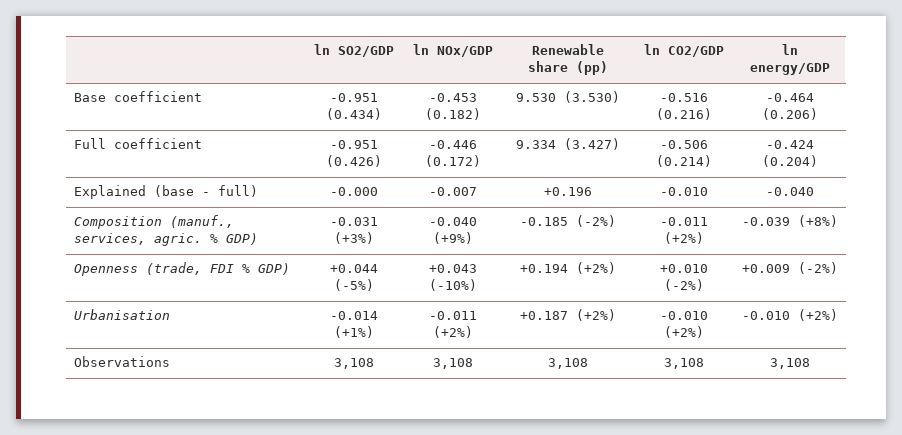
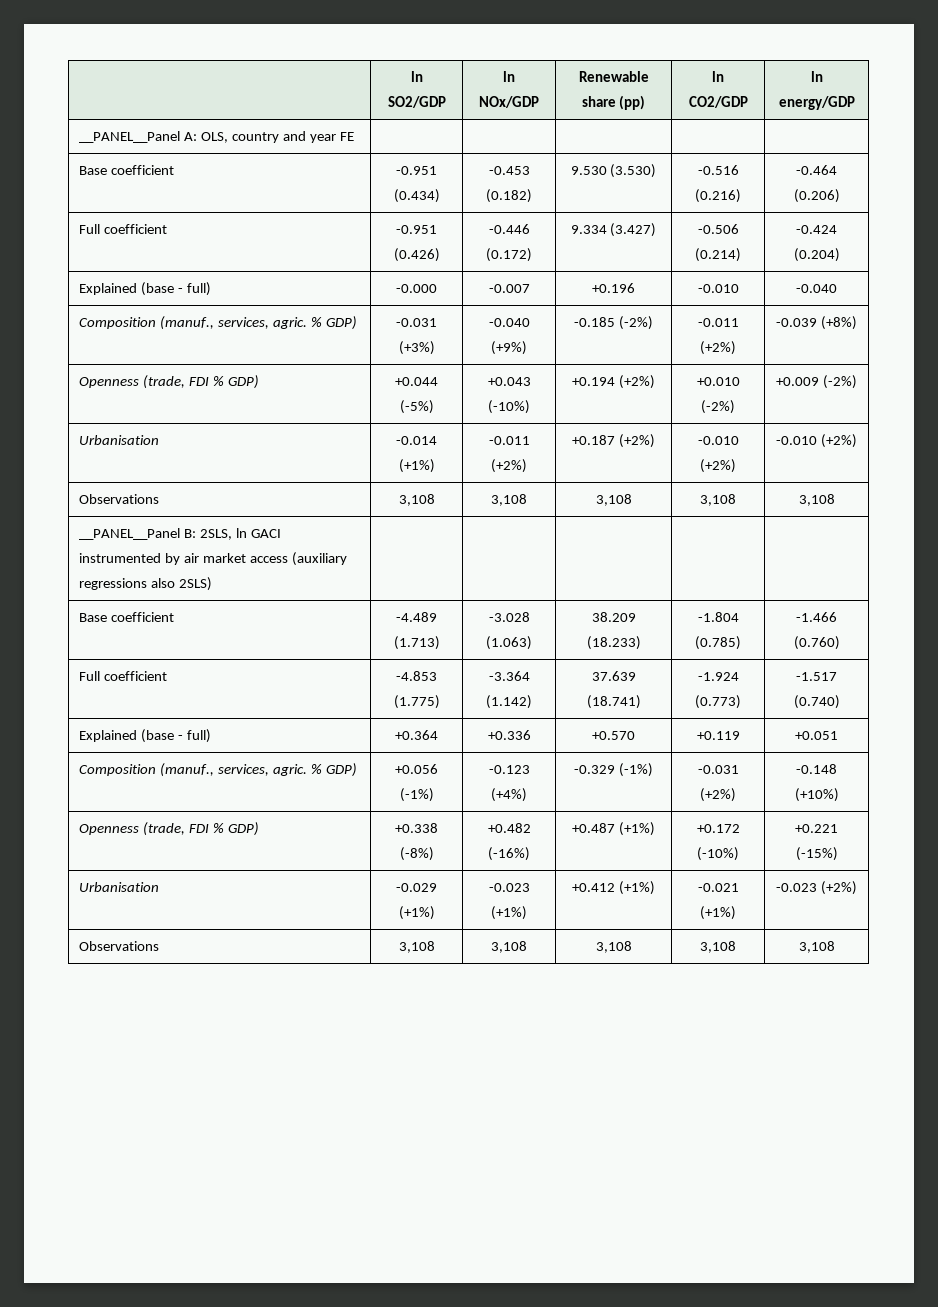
+ __PANEL__Panel A: OLS, country and year FE | | | | |
+ __PANEL__Panel B: 2SLS, ln GACI instrumented by air market access (auxiliary regressions also 2SLS) | | | | |
+ Base coefficient | -4.489 (1.713) | -3.028 (1.063) | 38.209 (18.233) | -1.804 (0.785) | -1.466 (0.760)
+ Full coefficient | -4.853 (1.775) | -3.364 (1.142) | 37.639 (18.741) | -1.924 (0.773) | -1.517 (0.740)
+ Explained (base - full) | +0.364 | +0.336 | +0.570 | +0.119 | +0.051
+ Composition (manuf., services, agric. % GDP) | +0.056 (-1%) | -0.123 (+4%) | -0.329 (-1%) | -0.031 (+2%) | -0.148 (+10%)
+ Openness (trade, FDI % GDP) | +0.338 (-8%) | +0.482 (-16%) | +0.487 (+1%) | +0.172 (-10%) | +0.221 (-15%)
+ Urbanisation | -0.029 (+1%) | -0.023 (+1%) | +0.412 (+1%) | -0.021 (+1%) | -0.023 (+2%)
+ Observations | 3,108 | 3,108 | 3,108 | 3,108 | 3,108

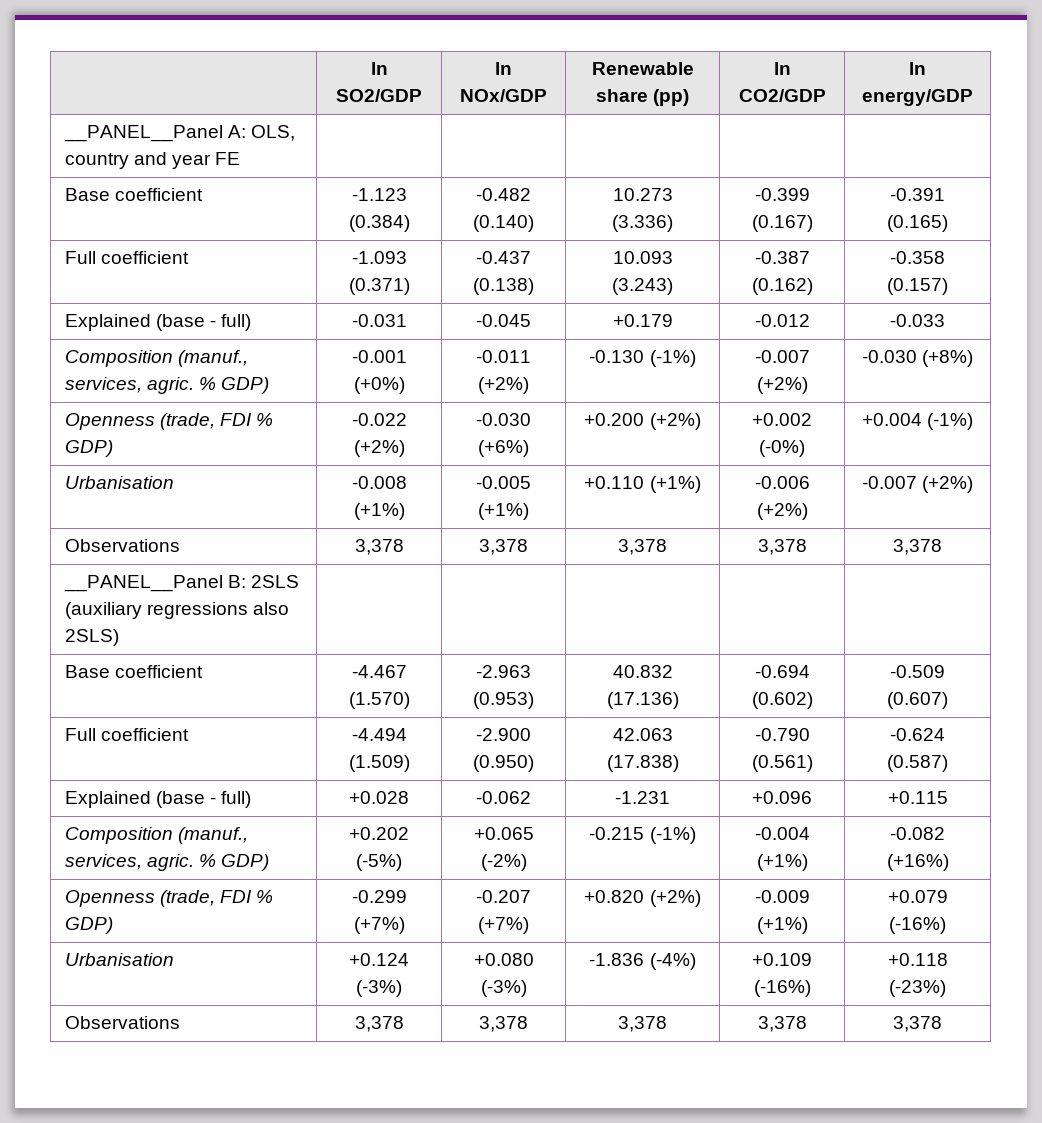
- Base coefficient | -0.951 (0.434) | -0.453 (0.182) | 9.530 (3.530) | -0.516 (0.216) | -0.464 (0.206)
- Full coefficient | -0.951 (0.426) | -0.446 (0.172) | 9.334 (3.427) | -0.506 (0.214) | -0.424 (0.204)
- Explained (base - full) | -0.000 | -0.007 | +0.196 | -0.010 | -0.040
- Composition (manuf., services, agric. % GDP) | -0.031 (+3%) | -0.040 (+9%) | -0.185 (-2%) | -0.011 (+2%) | -0.039 (+8%)
+ Base coefficient | -1.123 (0.384) | -0.482 (0.140) | 10.273 (3.336) | -0.399 (0.167) | -0.391 (0.165)
+ Full coefficient | -1.093 (0.371) | -0.437 (0.138) | 10.093 (3.243) | -0.387 (0.162) | -0.358 (0.157)
+ Explained (base - full) | -0.031 | -0.045 | +0.179 | -0.012 | -0.033
+ Composition (manuf., services, agric. % GDP) | -0.001 (+0%) | -0.011 (+2%) | -0.130 (-1%) | -0.007 (+2%) | -0.030 (+8%)
- Openness (trade, FDI % GDP) | +0.044 (-5%) | +0.043 (-10%) | +0.194 (+2%) | +0.010 (-2%) | +0.009 (-2%)
- Urbanisation | -0.014 (+1%) | -0.011 (+2%) | +0.187 (+2%) | -0.010 (+2%) | -0.010 (+2%)
- Observations | 3,108 | 3,108 | 3,108 | 3,108 | 3,108
- __PANEL__Panel B: 2SLS, ln GACI instrumented by air market access (auxiliary regressions also 2SLS) | | | | |
+ Openness (trade, FDI % GDP) | -0.022 (+2%) | -0.030 (+6%) | +0.200 (+2%) | +0.002 (-0%) | +0.004 (-1%)
+ Urbanisation | -0.008 (+1%) | -0.005 (+1%) | +0.110 (+1%) | -0.006 (+2%) | -0.007 (+2%)
+ Observations | 3,378 | 3,378 | 3,378 | 3,378 | 3,378
+ __PANEL__Panel B: 2SLS (auxiliary regressions also 2SLS) | | | | |
- Base coefficient | -4.489 (1.713) | -3.028 (1.063) | 38.209 (18.233) | -1.804 (0.785) | -1.466 (0.760)
- Full coefficient | -4.853 (1.775) | -3.364 (1.142) | 37.639 (18.741) | -1.924 (0.773) | -1.517 (0.740)
- Explained (base - full) | +0.364 | +0.336 | +0.570 | +0.119 | +0.051
- Composition (manuf., services, agric. % GDP) | +0.056 (-1%) | -0.123 (+4%) | -0.329 (-1%) | -0.031 (+2%) | -0.148 (+10%)
- Openness (trade, FDI % GDP) | +0.338 (-8%) | +0.482 (-16%) | +0.487 (+1%) | +0.172 (-10%) | +0.221 (-15%)
- Urbanisation | -0.029 (+1%) | -0.023 (+1%) | +0.412 (+1%) | -0.021 (+1%) | -0.023 (+2%)
- Observations | 3,108 | 3,108 | 3,108 | 3,108 | 3,108
+ Base coefficient | -4.467 (1.570) | -2.963 (0.953) | 40.832 (17.136) | -0.694 (0.602) | -0.509 (0.607)
+ Full coefficient | -4.494 (1.509) | -2.900 (0.950) | 42.063 (17.838) | -0.790 (0.561) | -0.624 (0.587)
+ Explained (base - full) | +0.028 | -0.062 | -1.231 | +0.096 | +0.115
+ Composition (manuf., services, agric. % GDP) | +0.202 (-5%) | +0.065 (-2%) | -0.215 (-1%) | -0.004 (+1%) | -0.082 (+16%)
+ Openness (trade, FDI % GDP) | -0.299 (+7%) | -0.207 (+7%) | +0.820 (+2%) | -0.009 (+1%) | +0.079 (-16%)
+ Urbanisation | +0.124 (-3%) | +0.080 (-3%) | -1.836 (-4%) | +0.109 (-16%) | +0.118 (-23%)
+ Observations | 3,378 | 3,378 | 3,378 | 3,378 | 3,378

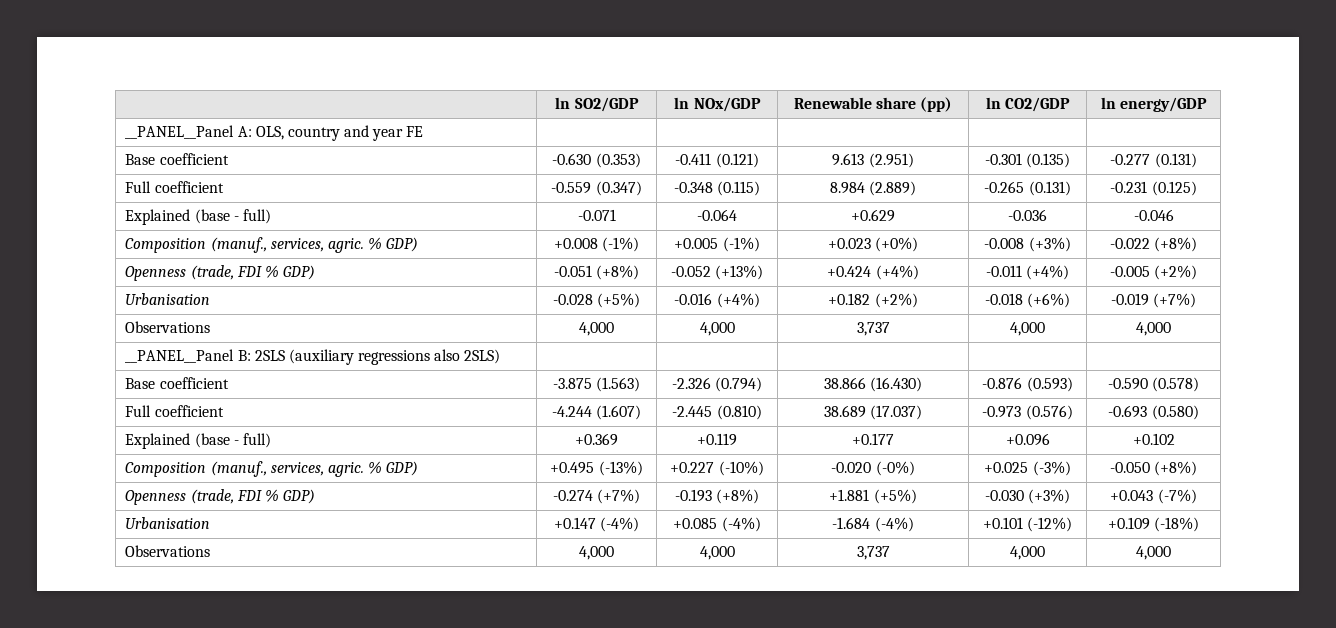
- Base coefficient | -1.123 (0.384) | -0.482 (0.140) | 10.273 (3.336) | -0.399 (0.167) | -0.391 (0.165)
- Full coefficient | -1.093 (0.371) | -0.437 (0.138) | 10.093 (3.243) | -0.387 (0.162) | -0.358 (0.157)
- Explained (base - full) | -0.031 | -0.045 | +0.179 | -0.012 | -0.033
- Composition (manuf., services, agric. % GDP) | -0.001 (+0%) | -0.011 (+2%) | -0.130 (-1%) | -0.007 (+2%) | -0.030 (+8%)
- Openness (trade, FDI % GDP) | -0.022 (+2%) | -0.030 (+6%) | +0.200 (+2%) | +0.002 (-0%) | +0.004 (-1%)
- Urbanisation | -0.008 (+1%) | -0.005 (+1%) | +0.110 (+1%) | -0.006 (+2%) | -0.007 (+2%)
- Observations | 3,378 | 3,378 | 3,378 | 3,378 | 3,378
+ Base coefficient | -0.630 (0.353) | -0.411 (0.121) | 9.613 (2.951) | -0.301 (0.135) | -0.277 (0.131)
+ Full coefficient | -0.559 (0.347) | -0.348 (0.115) | 8.984 (2.889) | -0.265 (0.131) | -0.231 (0.125)
+ Explained (base - full) | -0.071 | -0.064 | +0.629 | -0.036 | -0.046
+ Composition (manuf., services, agric. % GDP) | +0.008 (-1%) | +0.005 (-1%) | +0.023 (+0%) | -0.008 (+3%) | -0.022 (+8%)
+ Openness (trade, FDI % GDP) | -0.051 (+8%) | -0.052 (+13%) | +0.424 (+4%) | -0.011 (+4%) | -0.005 (+2%)
+ Urbanisation | -0.028 (+5%) | -0.016 (+4%) | +0.182 (+2%) | -0.018 (+6%) | -0.019 (+7%)
+ Observations | 4,000 | 4,000 | 3,737 | 4,000 | 4,000
- Base coefficient | -4.467 (1.570) | -2.963 (0.953) | 40.832 (17.136) | -0.694 (0.602) | -0.509 (0.607)
- Full coefficient | -4.494 (1.509) | -2.900 (0.950) | 42.063 (17.838) | -0.790 (0.561) | -0.624 (0.587)
- Explained (base - full) | +0.028 | -0.062 | -1.231 | +0.096 | +0.115
- Composition (manuf., services, agric. % GDP) | +0.202 (-5%) | +0.065 (-2%) | -0.215 (-1%) | -0.004 (+1%) | -0.082 (+16%)
- Openness (trade, FDI % GDP) | -0.299 (+7%) | -0.207 (+7%) | +0.820 (+2%) | -0.009 (+1%) | +0.079 (-16%)
- Urbanisation | +0.124 (-3%) | +0.080 (-3%) | -1.836 (-4%) | +0.109 (-16%) | +0.118 (-23%)
- Observations | 3,378 | 3,378 | 3,378 | 3,378 | 3,378
+ Base coefficient | -3.875 (1.563) | -2.326 (0.794) | 38.866 (16.430) | -0.876 (0.593) | -0.590 (0.578)
+ Full coefficient | -4.244 (1.607) | -2.445 (0.810) | 38.689 (17.037) | -0.973 (0.576) | -0.693 (0.580)
+ Explained (base - full) | +0.369 | +0.119 | +0.177 | +0.096 | +0.102
+ Composition (manuf., services, agric. % GDP) | +0.495 (-13%) | +0.227 (-10%) | -0.020 (-0%) | +0.025 (-3%) | -0.050 (+8%)
+ Openness (trade, FDI % GDP) | -0.274 (+7%) | -0.193 (+8%) | +1.881 (+5%) | -0.030 (+3%) | +0.043 (-7%)
+ Urbanisation | +0.147 (-4%) | +0.085 (-4%) | -1.684 (-4%) | +0.101 (-12%) | +0.109 (-18%)
+ Observations | 4,000 | 4,000 | 3,737 | 4,000 | 4,000

